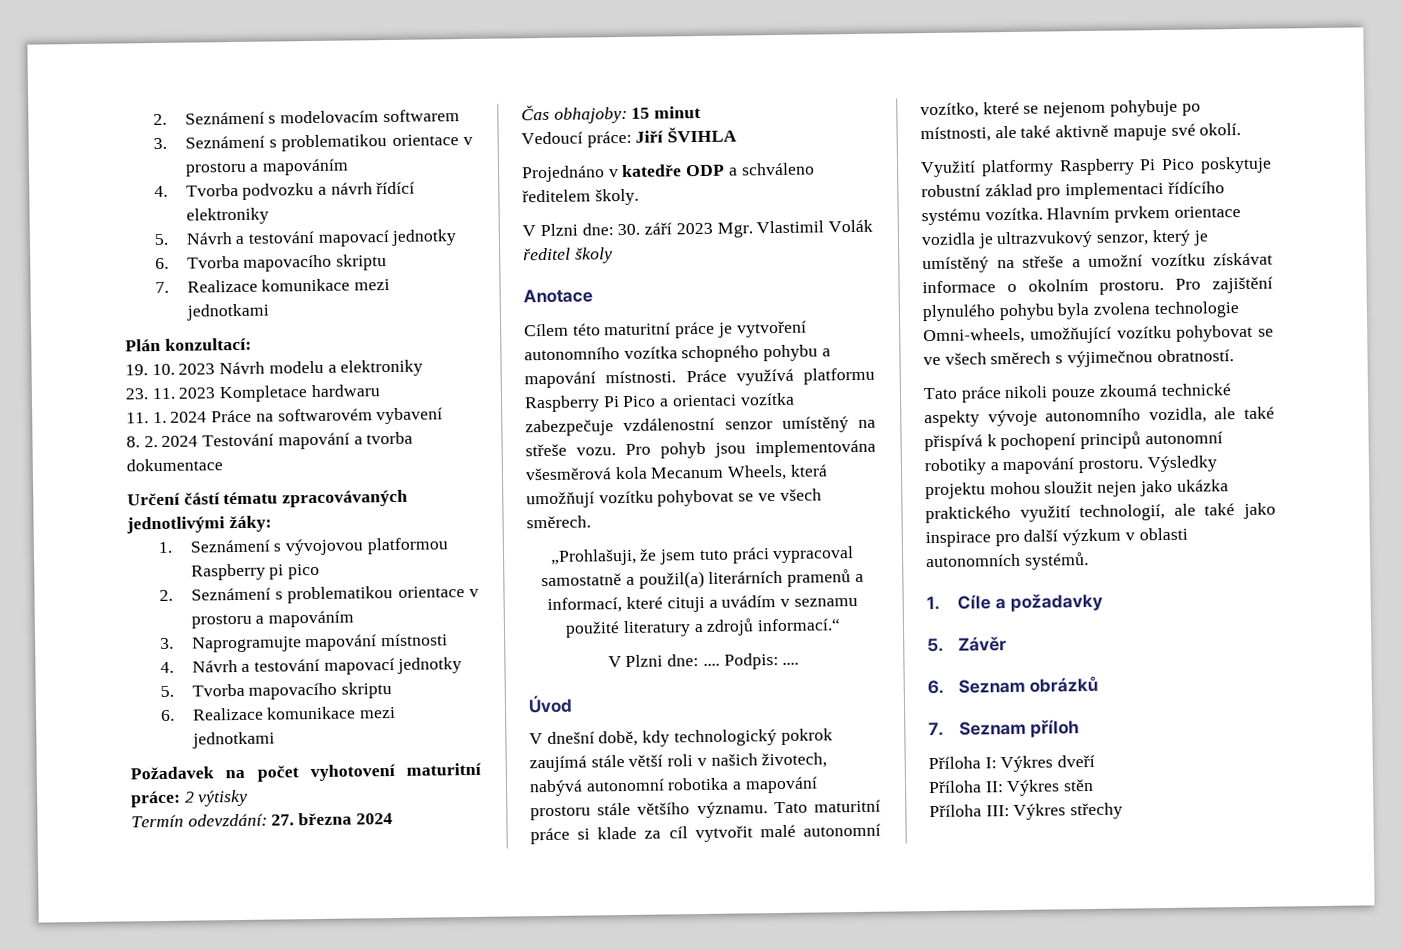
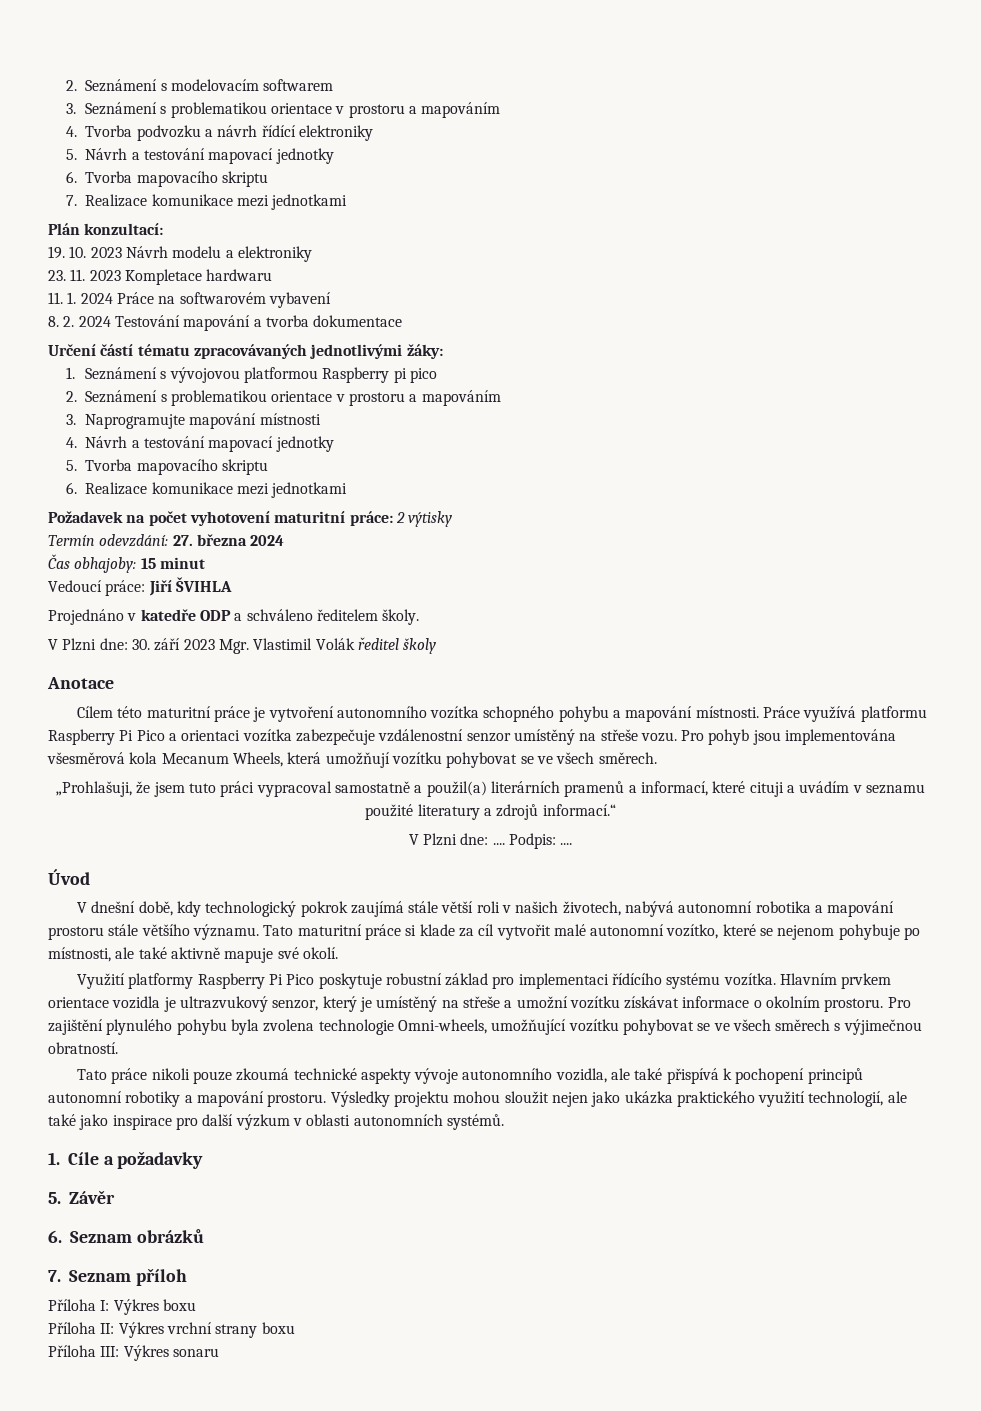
- Příloha I: Výkres dveří
+ Příloha I: Výkres boxu
- Příloha II: Výkres stěn
+ Příloha II: Výkres vrchní strany boxu
- Příloha III: Výkres střechy
+ Příloha III: Výkres sonaru

